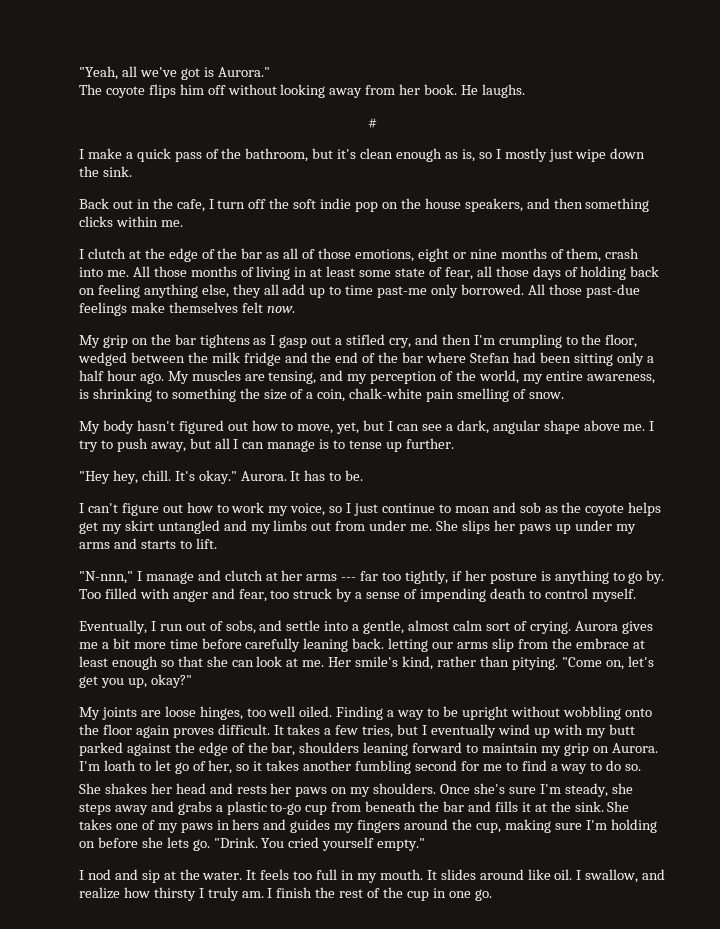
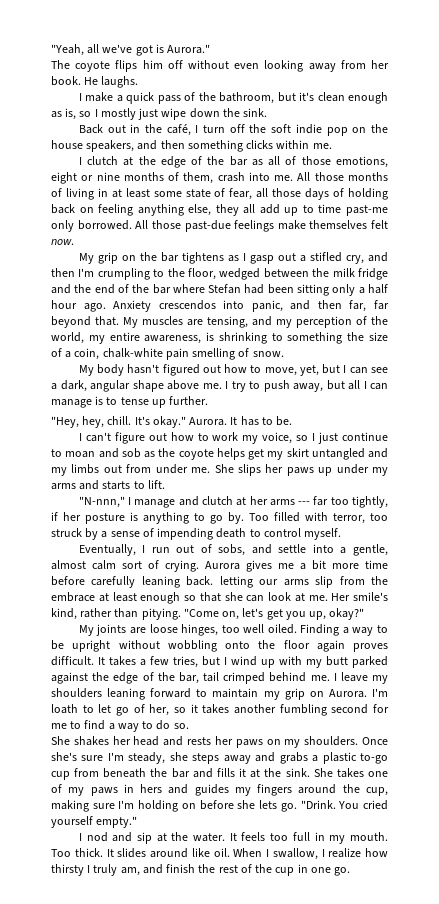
- The coyote flips him off without looking away from her book.
+ The coyote flips him off without even looking away from her book.
- #
- Back out in the cafe, I turn off the soft indie pop on the house speakers, and then something clicks within me.
+ Back out in the café, I turn off the soft indie pop on the house speakers, and then something clicks within me.
+ Anxiety crescendos into panic, and then far, far beyond that.
- "Hey hey, chill.
+ "Hey, hey, chill.
- Too filled with anger and fear, too struck by a sense of impending death to control myself.
+ Too filled with terror, too struck by a sense of impending death to control myself.
- It takes a few tries, but I eventually wind up with my butt parked against the edge of the bar, shoulders leaning forward to maintain my grip on Aurora.
+ It takes a few tries, but I wind up with my butt parked against the edge of the bar, tail crimped behind me. I leave my shoulders leaning forward to maintain my grip on Aurora.
+ Too thick.
- I swallow, and realize how thirsty I truly am. I finish the rest of the cup in one go.
+ When I swallow, I realize how thirsty I truly am, and finish the rest of the cup in one go.

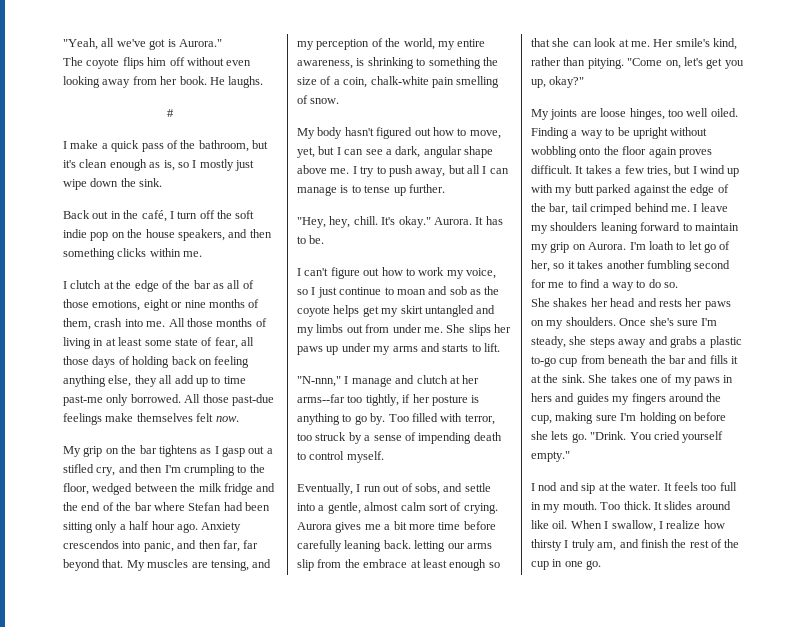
+ #
- "N-nnn," I manage and clutch at her arms --- far too tightly, if her posture is anything to go by.
+ "N-nnn," I manage and clutch at her arms--far too tightly, if her posture is anything to go by.

